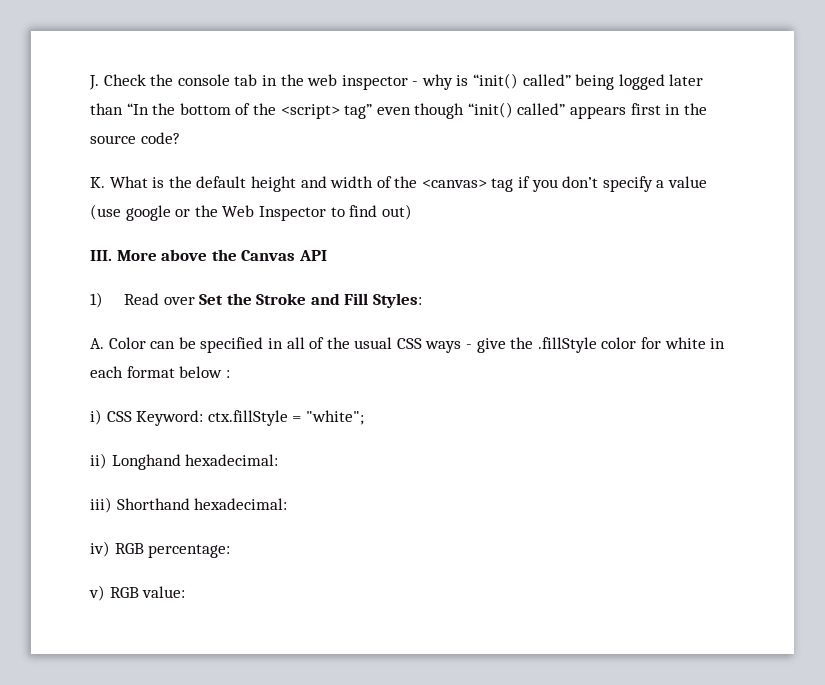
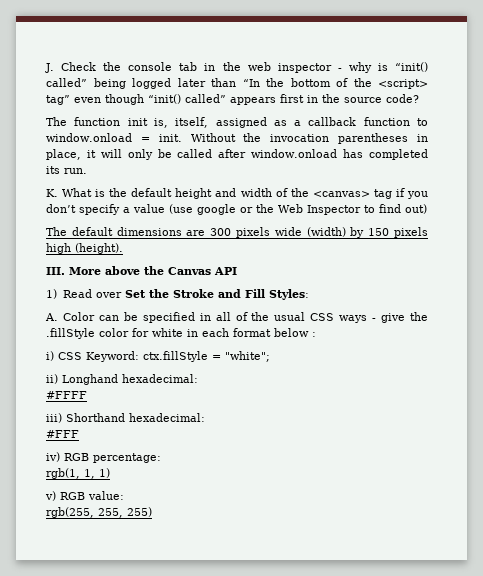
+ The function init is, itself, assigned as a callback function to window.onload = init. Without the invocation parentheses in place, it will only be called after window.onload has completed its run.
+ The default dimensions are 300 pixels wide (width) by 150 pixels high (height).
+ #FFFF
+ #FFF
+ rgb(1, 1, 1)
+ rgb(255, 255, 255)

